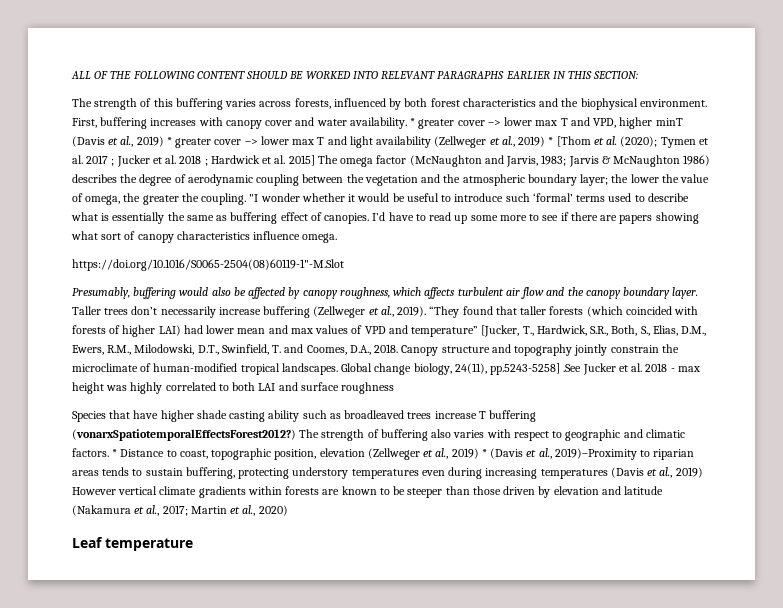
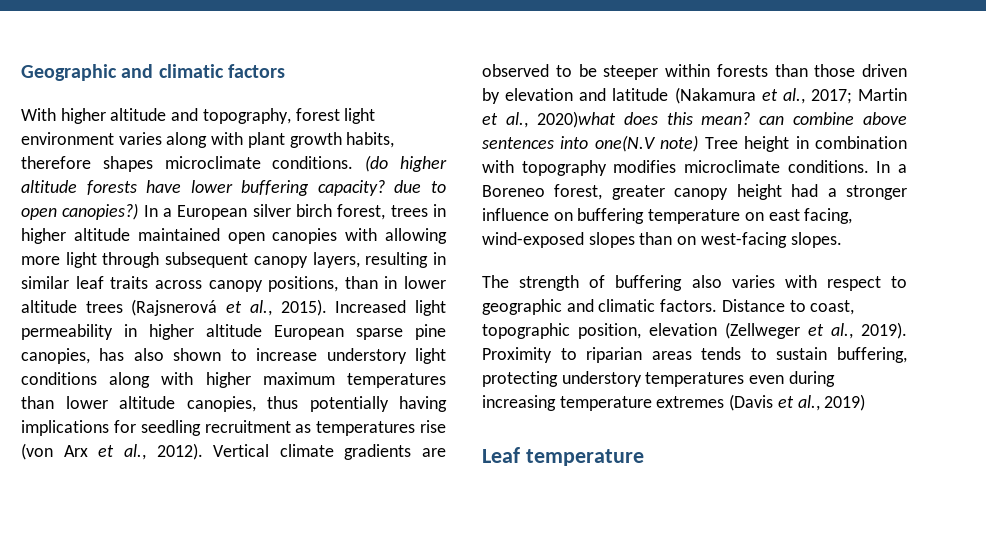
- ALL OF THE FOLLOWING CONTENT SHOULD BE WORKED INTO RELEVANT PARAGRAPHS EARLIER IN THIS SECTION:
- The strength of this buffering varies across forests, influenced by both forest characteristics and the biophysical environment. First, buffering increases with canopy cover and water availability. * greater cover –> lower max T and VPD, higher minT (Davis et al., 2019) * greater cover –> lower max T and light availability (Zellweger et al., 2019) * [Thom et al. (2020); Tymen et al. 2017 ; Jucker et al. 2018 ; Hardwick et al. 2015] The omega factor (McNaughton and Jarvis, 1983; Jarvis & McNaughton 1986) describes the degree of aerodynamic coupling between the vegetation and the atmospheric boundary layer; the lower the value of omega, the greater the coupling. "I wonder whether it would be useful to introduce such ‘formal’ terms used to describe what is essentially the same as buffering effect of canopies. I’d have to read up some more to see if there are papers showing what sort of canopy characteristics influence omega.
- https://doi.org/10.1016/S0065-2504(08)60119-1"-M.Slot
- Presumably, buffering would also be affected by canopy roughness, which affects turbulent air flow and the canopy boundary layer. Taller trees don’t necessarily increase buffering (Zellweger et al., 2019). “They found that taller forests (which coincided with forests of higher LAI) had lower mean and max values of VPD and temperature” [Jucker, T., Hardwick, S.R., Both, S., Elias, D.M., Ewers, R.M., Milodowski, D.T., Swinfield, T. and Coomes, D.A., 2018. Canopy structure and topography jointly constrain the microclimate of human-modified tropical landscapes. Global change biology, 24(11), pp.5243-5258] .See Jucker et al. 2018 - max height was highly correlated to both LAI and surface roughness
- Species that have higher shade casting ability such as broadleaved trees increase T buffering (vonarxSpatiotemporalEffectsForest2012?) The strength of buffering also varies with respect to geographic and climatic factors. * Distance to coast, topographic position, elevation (Zellweger et al., 2019) * (Davis et al., 2019)–Proximity to riparian areas tends to sustain buffering, protecting understory temperatures even during increasing temperatures (Davis et al., 2019) However vertical climate gradients within forests are known to be steeper than those driven by elevation and latitude (Nakamura et al., 2017; Martin et al., 2020)
+ Geographic and climatic factors
+ With higher altitude and topography, forest light environment varies along with plant growth habits, therefore shapes microclimate conditions. (do higher altitude forests have lower buffering capacity? due to open canopies?) In a European silver birch forest, trees in higher altitude maintained open canopies with allowing more light through subsequent canopy layers, resulting in similar leaf traits across canopy positions, than in lower altitude trees (Rajsnerová et al., 2015). Increased light permeability in higher altitude European sparse pine canopies, has also shown to increase understory light conditions along with higher maximum temperatures than lower altitude canopies, thus potentially having implications for seedling recruitment as temperatures rise (von Arx et al., 2012). Vertical climate gradients are observed to be steeper within forests than those driven by elevation and latitude (Nakamura et al., 2017; Martin et al., 2020)what does this mean? can combine above sentences into one(N.V note) Tree height in combination with topography modifies microclimate conditions. In a Boreneo forest, greater canopy height had a stronger influence on buffering temperature on east facing, wind-exposed slopes than on west-facing slopes.
+ The strength of buffering also varies with respect to geographic and climatic factors. Distance to coast, topographic position, elevation (Zellweger et al., 2019). Proximity to riparian areas tends to sustain buffering, protecting understory temperatures even during increasing temperature extremes (Davis et al., 2019)

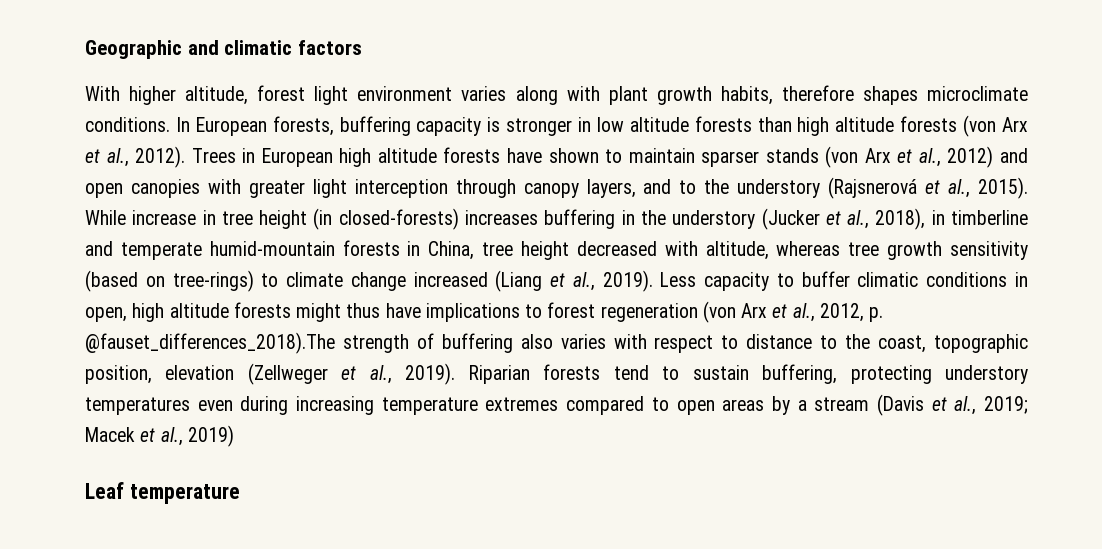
- With higher altitude and topography, forest light environment varies along with plant growth habits, therefore shapes microclimate conditions.
+ With higher altitude, forest light environment varies along with plant growth habits, therefore shapes microclimate conditions.
- (do higher altitude forests have lower buffering capacity? due to open canopies?) In a European silver birch forest, trees in higher altitude maintained open canopies with allowing more light through subsequent canopy layers, resulting in similar leaf traits across canopy positions, than in lower altitude trees (Rajsnerová et al., 2015). Increased light permeability in higher altitude European sparse pine canopies, has also shown to increase understory light conditions along with higher maximum temperatures than lower altitude canopies, thus potentially having implications for seedling recruitment as temperatures rise (von Arx et al., 2012).
+ In European forests, buffering capacity is stronger in low altitude forests than high altitude forests (von Arx et al., 2012).
- Vertical climate gradients are observed to be steeper within forests than those driven by elevation and latitude (Nakamura et al., 2017; Martin et al., 2020)what does this mean? can combine above sentences into one(N.V note) Tree height in combination with topography modifies microclimate conditions. In a Boreneo forest, greater canopy height had a stronger influence on buffering temperature on east facing, wind-exposed slopes than on west-facing slopes.
- The strength of buffering also varies with respect to geographic and climatic factors. Distance to coast, topographic position, elevation (Zellweger et al., 2019).
+ Trees in European high altitude forests have shown to maintain sparser stands (von Arx et al., 2012) and open canopies with greater light interception through canopy layers, and to the understory (Rajsnerová et al., 2015). While increase in tree height (in closed-forests) increases buffering in the understory (Jucker et al., 2018), in timberline and temperate humid-mountain forests in China, tree height decreased with altitude, whereas tree growth sensitivity (based on tree-rings) to climate change increased (Liang et al., 2019). Less capacity to buffer climatic conditions in open, high altitude forests might thus have implications to forest regeneration (von Arx et al., 2012, p. @fauset_differences_2018).The strength of buffering also varies with respect to distance to the coast, topographic position, elevation (Zellweger et al., 2019).
- Proximity to riparian areas tends to sustain buffering, protecting understory temperatures even during increasing temperature extremes (Davis et al., 2019)
+ Riparian forests tend to sustain buffering, protecting understory temperatures even during increasing temperature extremes compared to open areas by a stream (Davis et al., 2019; Macek et al., 2019)

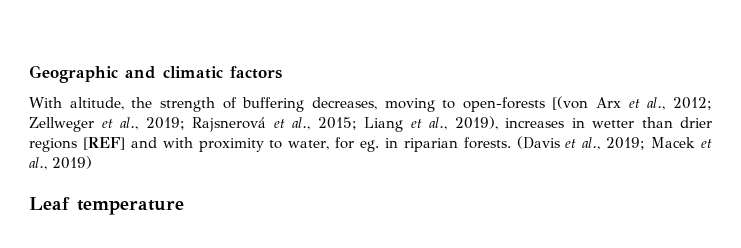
- With higher altitude, forest light environment varies along with plant growth habits, therefore shapes microclimate conditions. In European forests, buffering capacity is stronger in low altitude forests than high altitude forests (von Arx et al., 2012). Trees in European high altitude forests have shown to maintain sparser stands (von Arx et al., 2012) and open canopies with greater light interception through canopy layers, and to the understory (Rajsnerová et al., 2015). While increase in tree height (in closed-forests) increases buffering in the understory (Jucker et al., 2018), in timberline and temperate humid-mountain forests in China, tree height decreased with altitude, whereas tree growth sensitivity (based on tree-rings) to climate change increased (Liang et al., 2019). Less capacity to buffer climatic conditions in open, high altitude forests might thus have implications to forest regeneration (von Arx et al., 2012, p. @fauset_differences_2018).The strength of buffering also varies with respect to distance to the coast, topographic position, elevation (Zellweger et al., 2019). Riparian forests tend to sustain buffering, protecting understory temperatures even during increasing temperature extremes compared to open areas by a stream (Davis et al., 2019; Macek et al., 2019)
+ With altitude, the strength of buffering decreases, moving to open-forests [(von Arx et al., 2012; Zellweger et al., 2019; Rajsnerová et al., 2015; Liang et al., 2019), increases in wetter than drier regions [REF] and with proximity to water, for eg. in riparian forests. (Davis et al., 2019; Macek et al., 2019)

